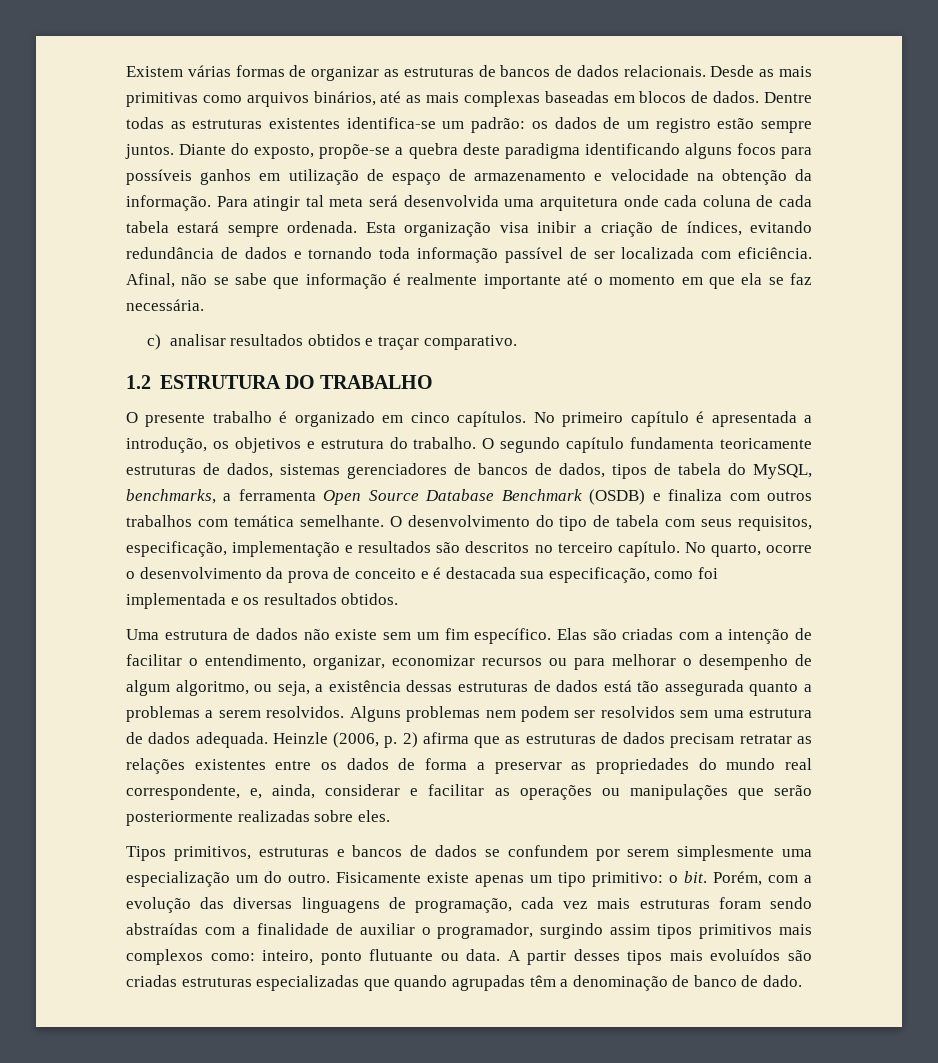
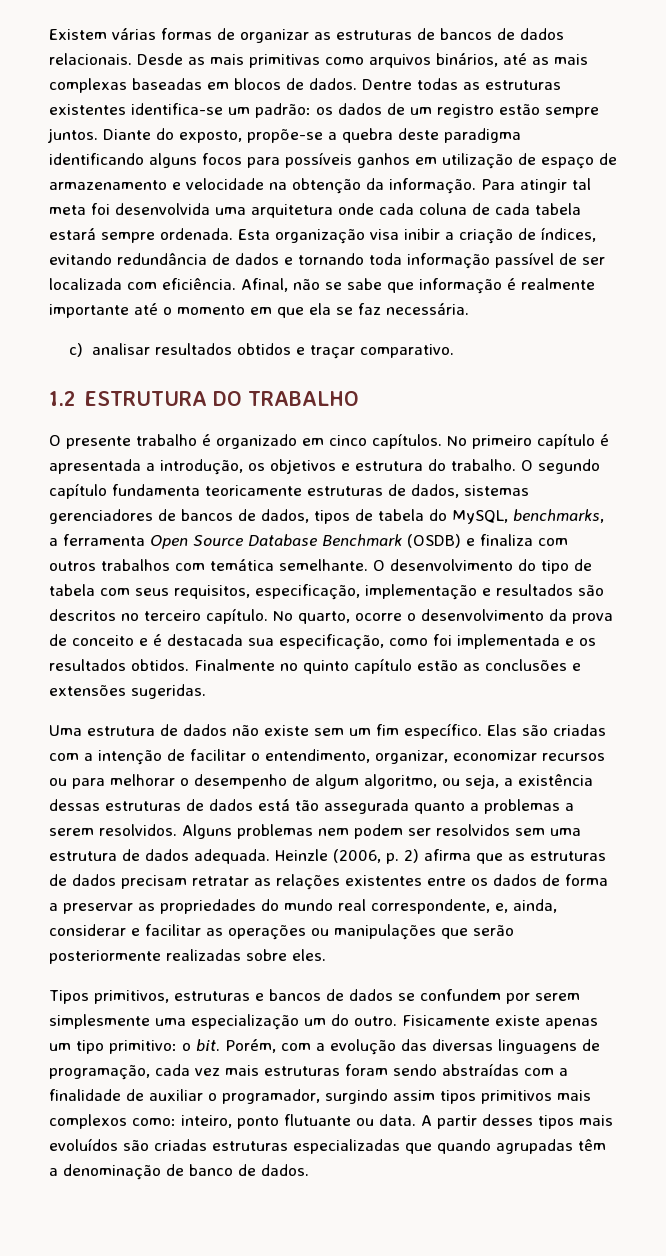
- Para atingir tal meta será desenvolvida uma arquitetura onde cada coluna de cada tabela estará sempre ordenada.
+ Para atingir tal meta foi desenvolvida uma arquitetura onde cada coluna de cada tabela estará sempre ordenada.
+ Finalmente no quinto capítulo estão as conclusões e extensões sugeridas.
- A partir desses tipos mais evoluídos são criadas estruturas especializadas que quando agrupadas têm a denominação de banco de dado.
+ A partir desses tipos mais evoluídos são criadas estruturas especializadas que quando agrupadas têm a denominação de banco de dados.

